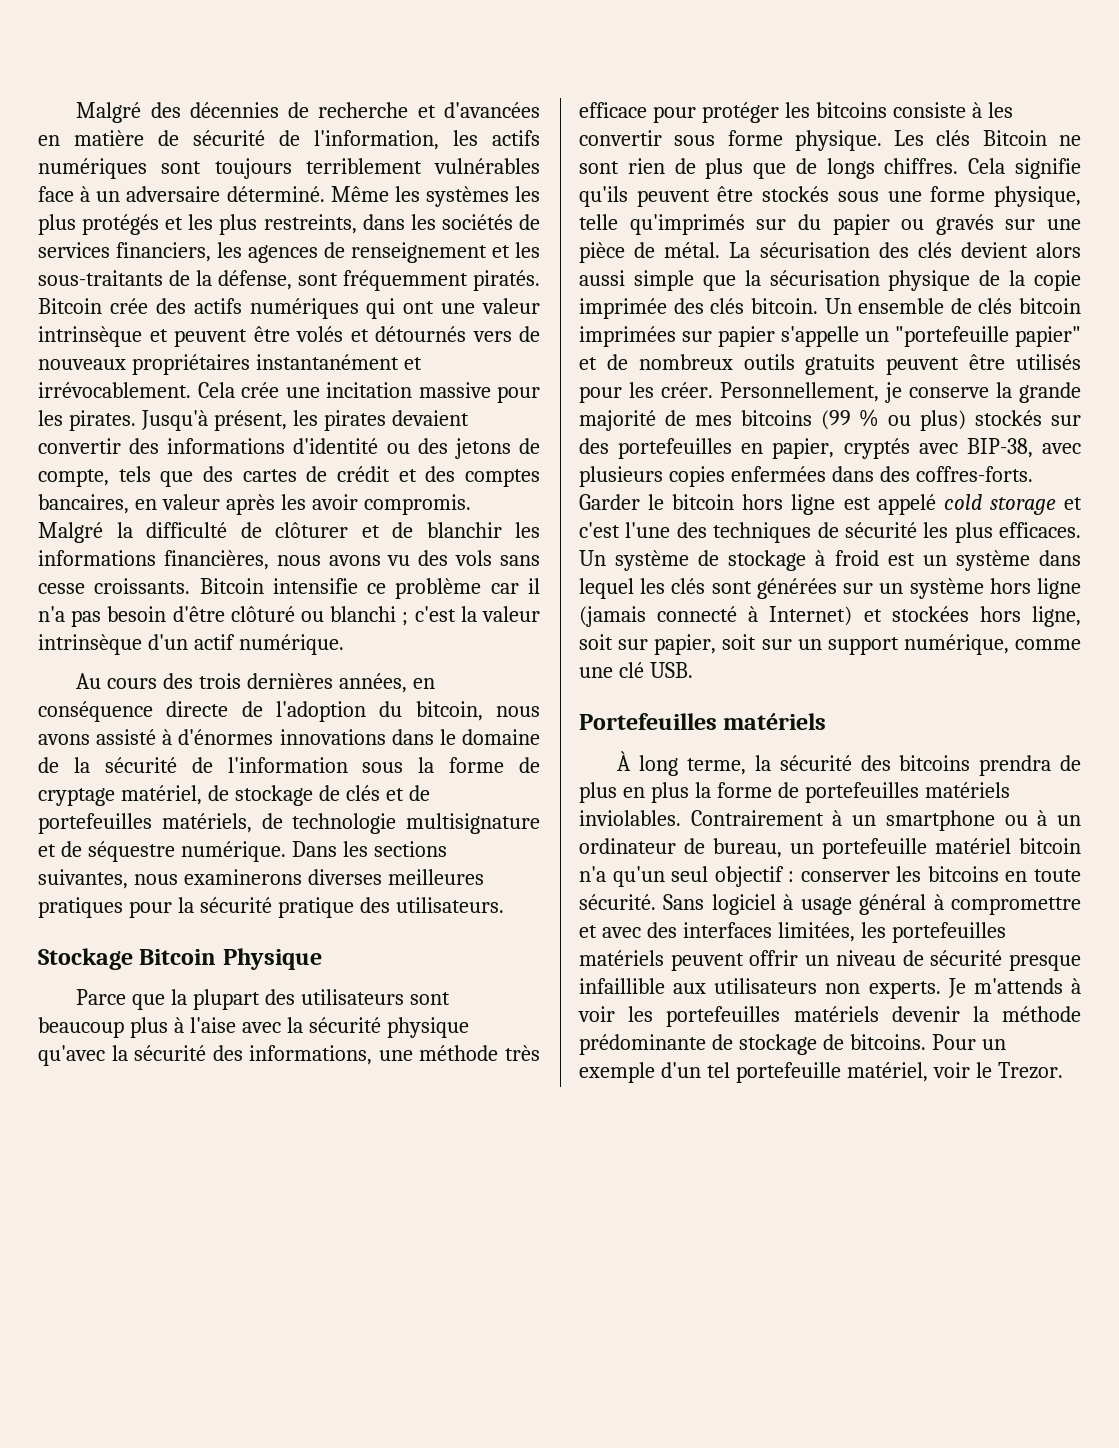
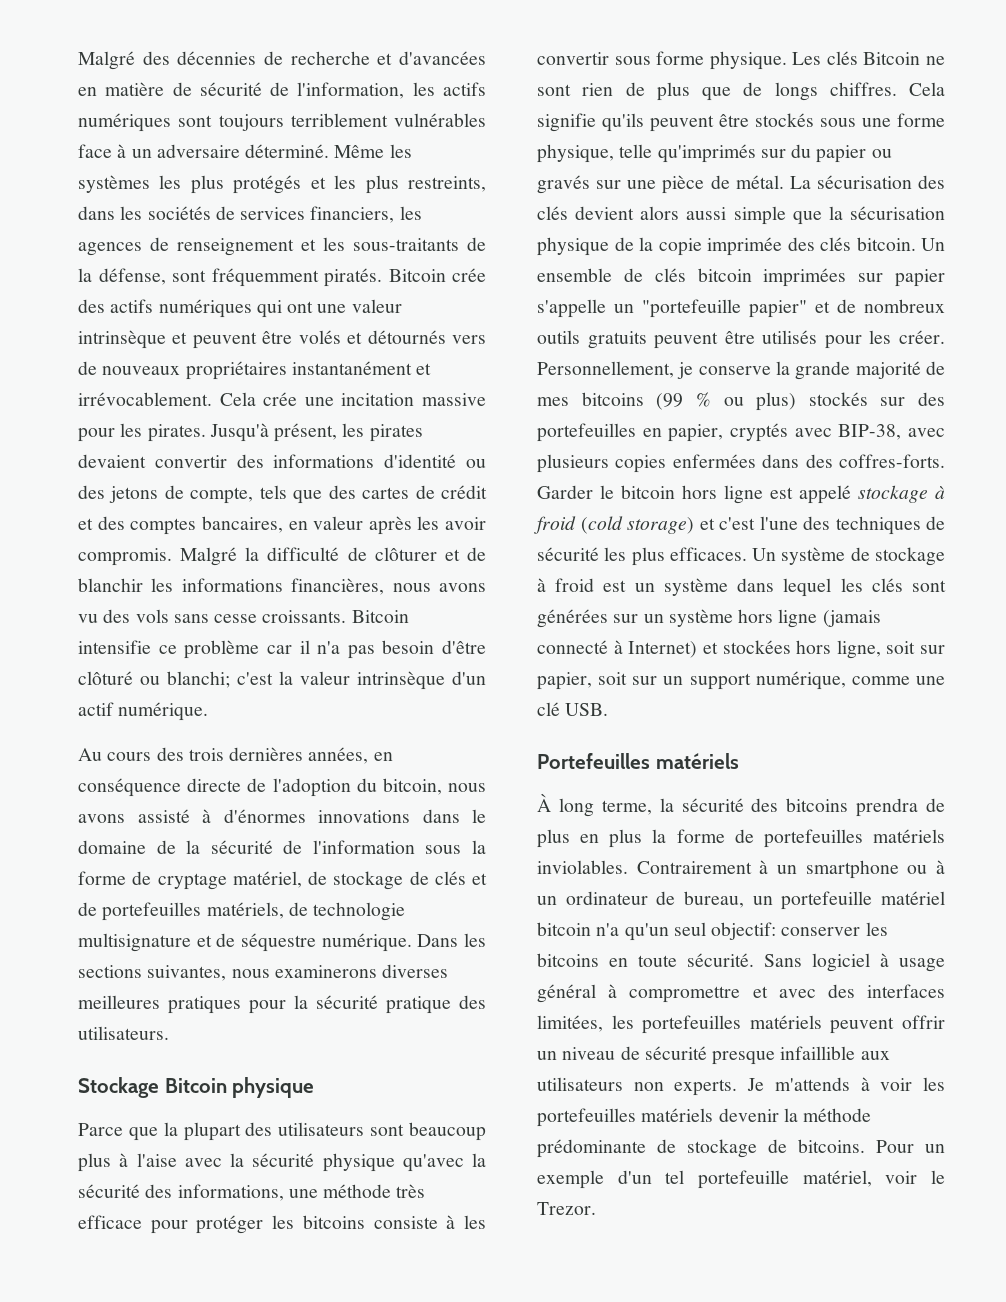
- Bitcoin intensifie ce problème car il n'a pas besoin d'être clôturé ou blanchi ; c'est la valeur intrinsèque d'un actif numérique.
+ Bitcoin intensifie ce problème car il n'a pas besoin d'être clôturé ou blanchi; c'est la valeur intrinsèque d'un actif numérique.
- Stockage Bitcoin Physique
+ Stockage Bitcoin physique
- Garder le bitcoin hors ligne est appelé cold storage et c'est l'une des techniques de sécurité les plus efficaces.
+ Garder le bitcoin hors ligne est appelé stockage à froid (cold storage) et c'est l'une des techniques de sécurité les plus efficaces.
- Contrairement à un smartphone ou à un ordinateur de bureau, un portefeuille matériel bitcoin n'a qu'un seul objectif : conserver les bitcoins en toute sécurité.
+ Contrairement à un smartphone ou à un ordinateur de bureau, un portefeuille matériel bitcoin n'a qu'un seul objectif: conserver les bitcoins en toute sécurité.

